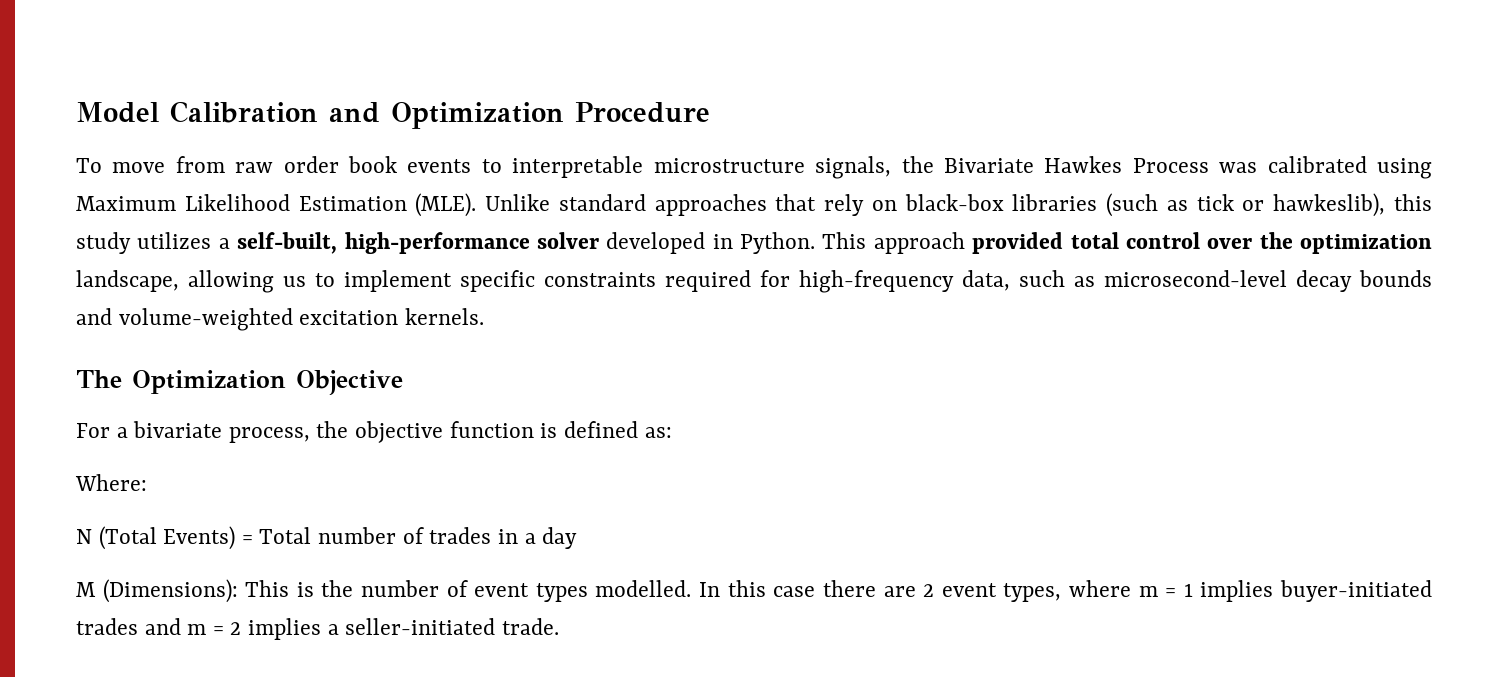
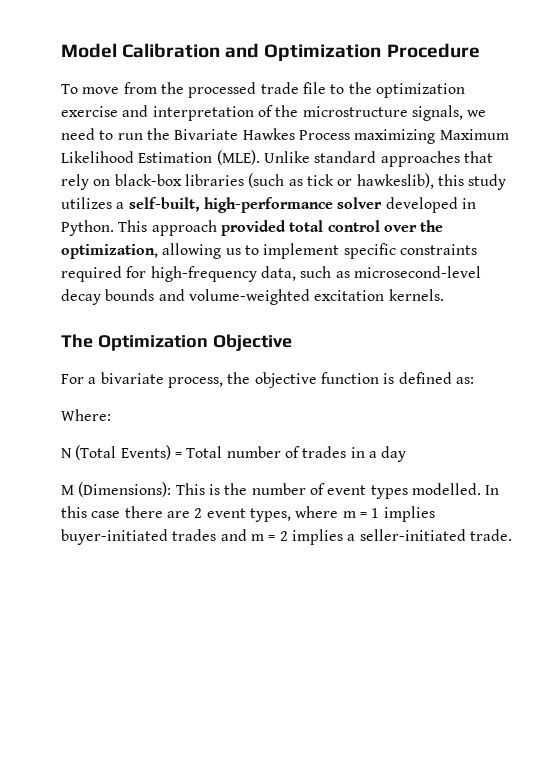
- To move from raw order book events to interpretable microstructure signals, the Bivariate Hawkes Process was calibrated using Maximum Likelihood Estimation (MLE).
+ To move from the processed trade file to the optimization exercise and interpretation of the microstructure signals, we need to run the Bivariate Hawkes Process maximizing Maximum Likelihood Estimation (MLE).
- This approach provided total control over the optimization landscape, allowing us to implement specific constraints required for high-frequency data, such as microsecond-level decay bounds and volume-weighted excitation kernels.
+ This approach provided total control over the optimization, allowing us to implement specific constraints required for high-frequency data, such as microsecond-level decay bounds and volume-weighted excitation kernels.

